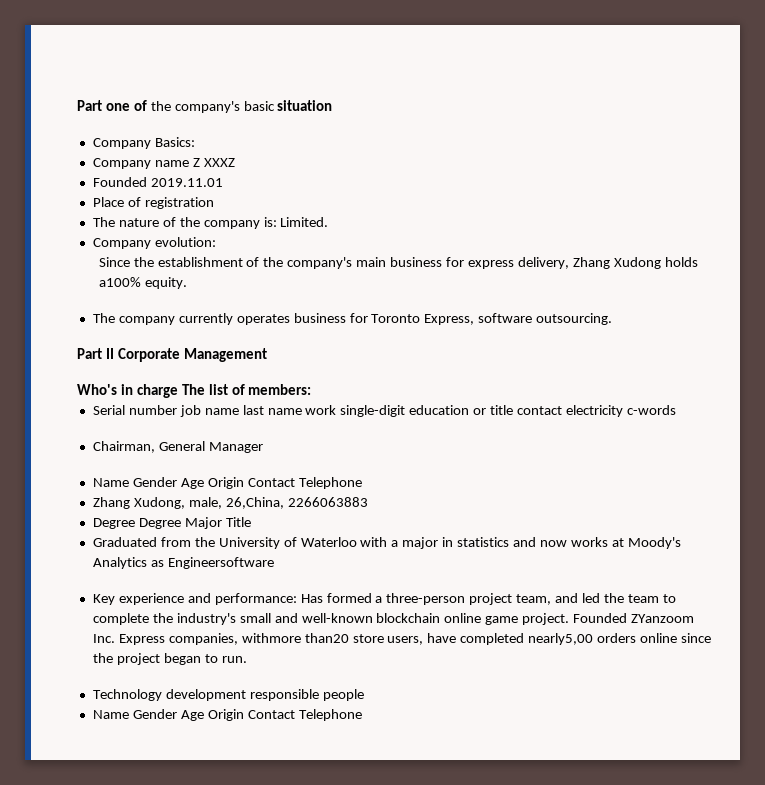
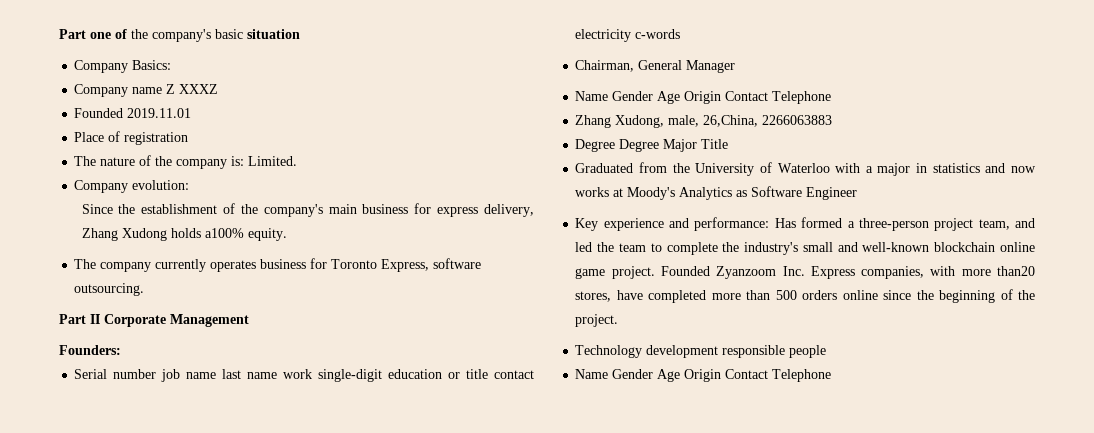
- Who's in charge The list of members:
+ Founders:
- Graduated from the University of Waterloo with a major in statistics and now works at Moody's Analytics as Engineersoftware
+ Graduated from the University of Waterloo with a major in statistics and now works at Moody's Analytics as Software Engineer
- Founded ZYanzoom Inc. Express companies, withmore than20 store users, have completed nearly5,00 orders online since the project began to run.
+ Founded Zyanzoom Inc. Express companies, with more than20 stores, have completed more than 500 orders online since the beginning of the project.

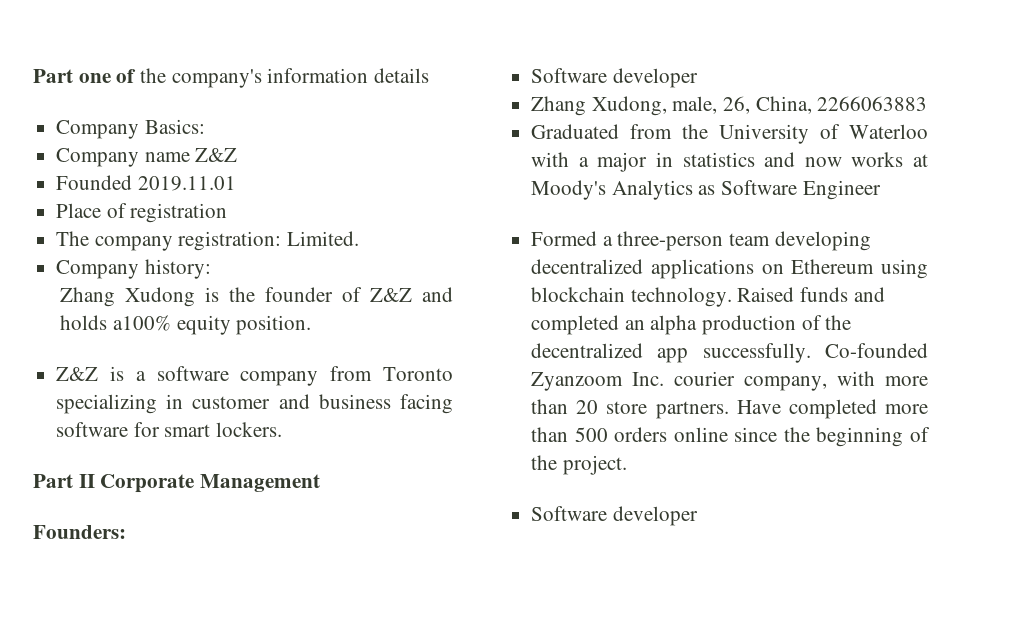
- Part one of the company's basic situation
+ Part one of the company's information details
- Company name Z XXXZ
+ Company name Z&Z
- The nature of the company is: Limited.
- Company evolution:
- Since the establishment of the company's main business for express delivery, Zhang Xudong holds a100% equity.
- The company currently operates business for Toronto Express, software outsourcing.
+ The company registration: Limited.
+ Company history:
+ Zhang Xudong is the founder of Z&Z and holds a100% equity position.
+ Z&Z is a software company from Toronto specializing in customer and business facing software for smart lockers.
  Founders:
- Serial number job name last name work single-digit education or title contact electricity c-words
- Chairman, General Manager
- Name Gender Age Origin Contact Telephone
+ Software developer
- Zhang Xudong, male, 26,China, 2266063883
+ Zhang Xudong, male, 26, China, 2266063883
- Degree Degree Major Title
- Key experience and performance: Has formed a three-person project team, and led the team to complete the industry's small and well-known blockchain online game project. Founded Zyanzoom Inc. Express companies, with more than20 stores, have completed more than 500 orders online since the beginning of the project.
- Technology development responsible people
- Name Gender Age Origin Contact Telephone
+ Formed a three-person team developing decentralized applications on Ethereum using blockchain technology. Raised funds and completed an alpha production of the decentralized app successfully. Co-founded Zyanzoom Inc. courier company, with more than 20 store partners. Have completed more than 500 orders online since the beginning of the project.
+ Software developer

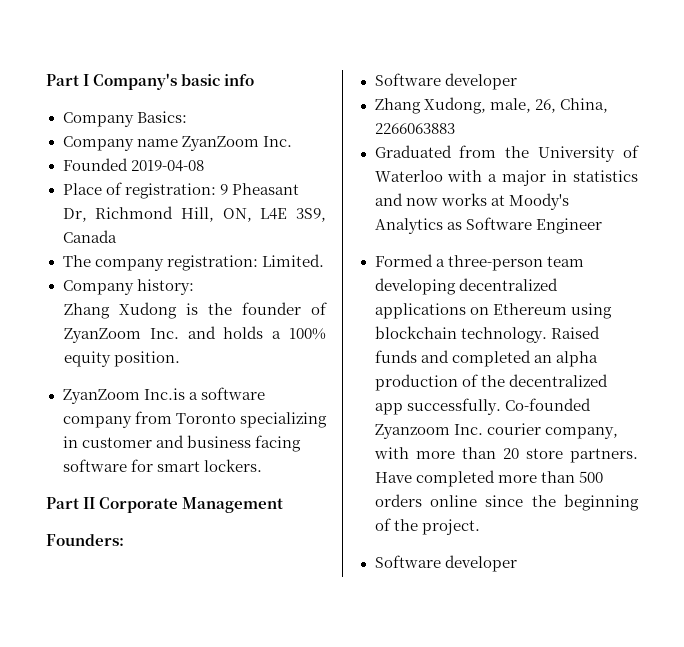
- Part one of the company's information details
+ Part I Company's basic info
- Company name Z&Z
+ Company name ZyanZoom Inc.
- Founded 2019.11.01
+ Founded 2019-04-08
- Place of registration
+ Place of registration: 9 Pheasant Dr, Richmond Hill, ON, L4E 3S9, Canada
- Zhang Xudong is the founder of Z&Z and holds a100% equity position.
+ Zhang Xudong is the founder of ZyanZoom Inc. and holds a 100% equity position.
- Z&Z is a software company from Toronto specializing in customer and business facing software for smart lockers.
+ ZyanZoom Inc.is a software company from Toronto specializing in customer and business facing software for smart lockers.

